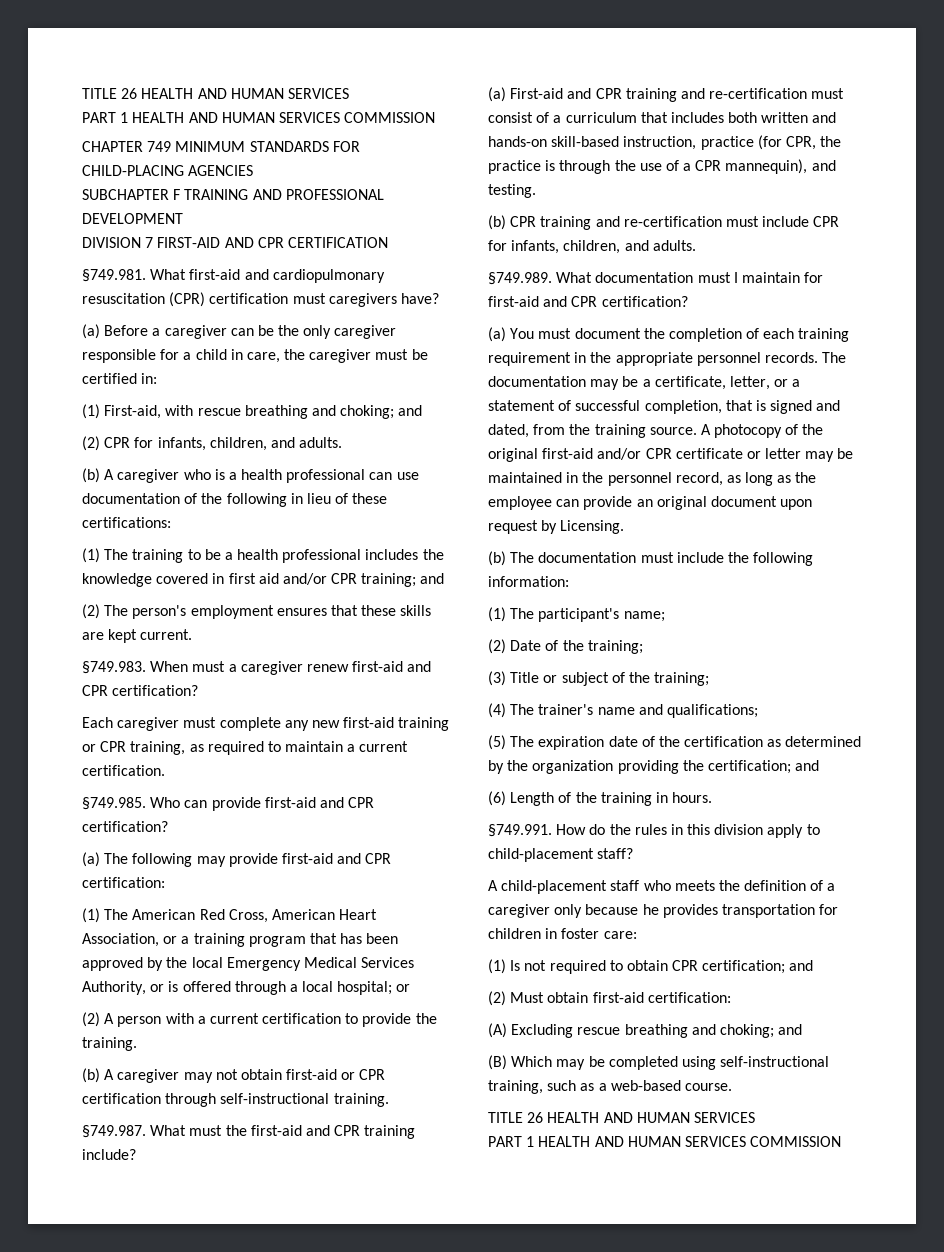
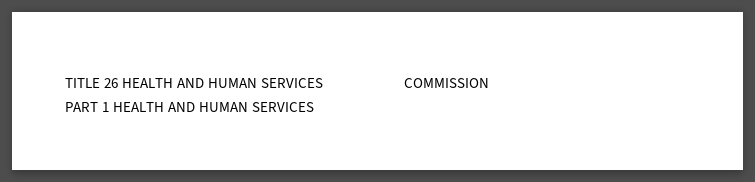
- CHAPTER 749 MINIMUM STANDARDS FOR CHILD-PLACING AGENCIES
- SUBCHAPTER F TRAINING AND PROFESSIONAL DEVELOPMENT
- DIVISION 7 FIRST-AID AND CPR CERTIFICATION
- §749.981. What first-aid and cardiopulmonary resuscitation (CPR) certification must caregivers have?
- (a) Before a caregiver can be the only caregiver responsible for a child in care, the caregiver must be certified in:
- (1) First-aid, with rescue breathing and choking; and
- (2) CPR for infants, children, and adults.
- (b) A caregiver who is a health professional can use documentation of the following in lieu of these certifications:
- (1) The training to be a health professional includes the knowledge covered in first aid and/or CPR training; and
- (2) The person's employment ensures that these skills are kept current.
- §749.983. When must a caregiver renew first-aid and CPR certification?
- Each caregiver must complete any new first-aid training or CPR training, as required to maintain a current certification.
- §749.985. Who can provide first-aid and CPR certification?
- (a) The following may provide first-aid and CPR certification:
- (1) The American Red Cross, American Heart Association, or a training program that has been approved by the local Emergency Medical Services Authority, or is offered through a local hospital; or
- (2) A person with a current certification to provide the training.
- (b) A caregiver may not obtain first-aid or CPR certification through self-instructional training.
- §749.987. What must the first-aid and CPR training include?
- (a) First-aid and CPR training and re-certification must consist of a curriculum that includes both written and hands-on skill-based instruction, practice (for CPR, the practice is through the use of a CPR mannequin), and testing.
- (b) CPR training and re-certification must include CPR for infants, children, and adults.
- §749.989. What documentation must I maintain for first-aid and CPR certification?
- (a) You must document the completion of each training requirement in the appropriate personnel records. The documentation may be a certificate, letter, or a statement of successful completion, that is signed and dated, from the training source. A photocopy of the original first-aid and/or CPR certificate or letter may be maintained in the personnel record, as long as the employee can provide an original document upon request by Licensing.
- (b) The documentation must include the following information:
- (1) The participant's name;
- (2) Date of the training;
- (3) Title or subject of the training;
- (4) The trainer's name and qualifications;
- (5) The expiration date of the certification as determined by the organization providing the certification; and
- (6) Length of the training in hours.
- §749.991. How do the rules in this division apply to child-placement staff?
- A child-placement staff who meets the definition of a caregiver only because he provides transportation for children in foster care:
- (1) Is not required to obtain CPR certification; and
- (2) Must obtain first-aid certification:
- (A) Excluding rescue breathing and choking; and
- (B) Which may be completed using self-instructional training, such as a web-based course.
- TITLE 26 HEALTH AND HUMAN SERVICES
- PART 1 HEALTH AND HUMAN SERVICES COMMISSION

